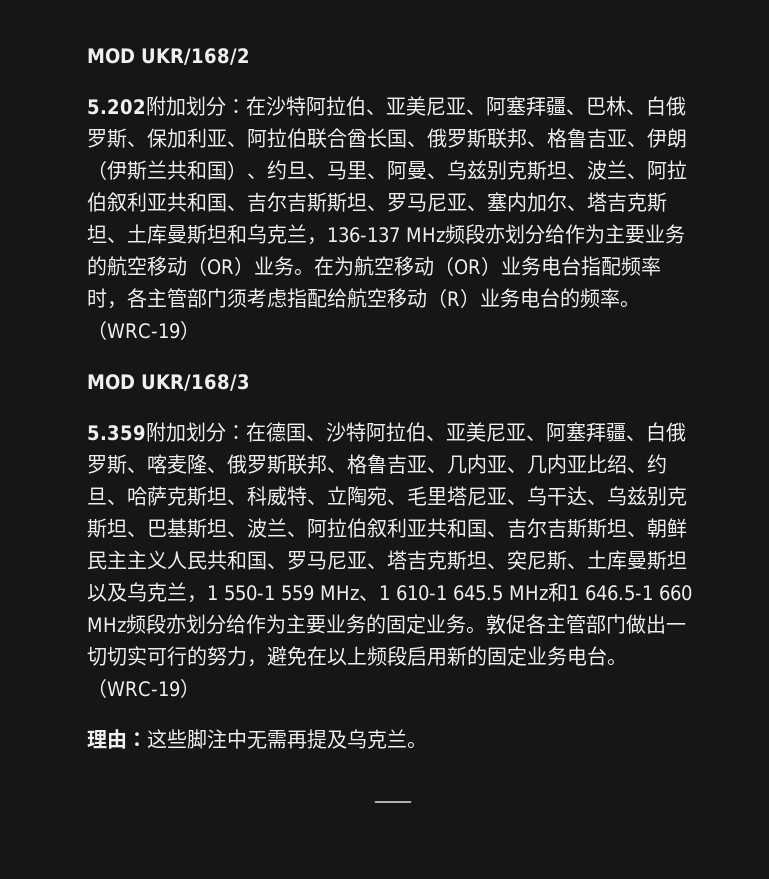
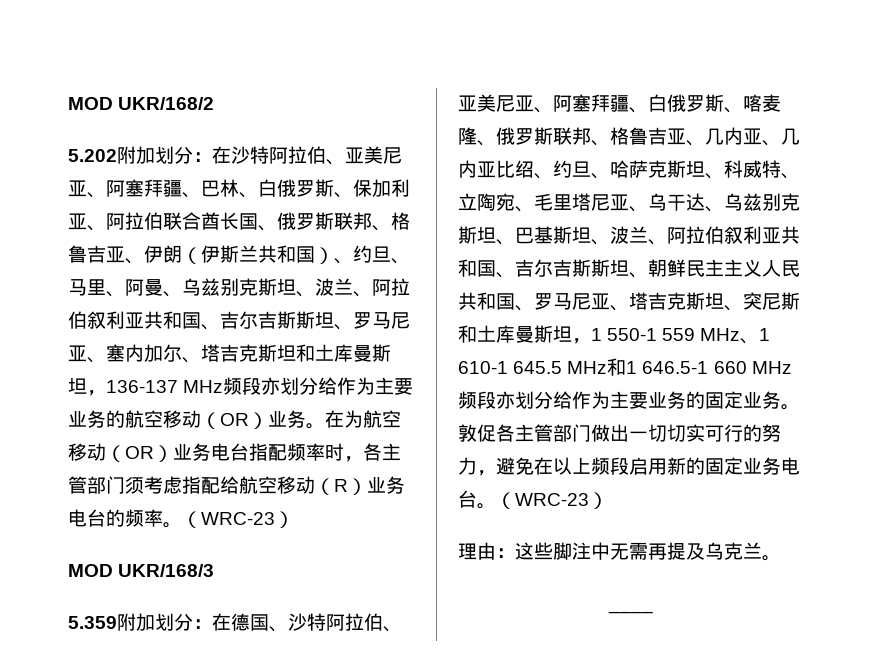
- 在沙特阿拉伯、亚美尼亚、阿塞拜疆、巴林、白俄罗斯、保加利亚、阿拉伯联合酋长国、俄罗斯联邦、格鲁吉亚、伊朗（伊斯兰共和国）、约旦、马里、阿曼、乌兹别克斯坦、波兰、阿拉伯叙利亚共和国、吉尔吉斯斯坦、罗马尼亚、塞内加尔、塔吉克斯坦、土库曼斯坦和乌克兰，136-137 MHz频段亦划分给作为主要业务的航空移动（OR）业务。
+ 在沙特阿拉伯、亚美尼亚、阿塞拜疆、巴林、白俄罗斯、保加利亚、阿拉伯联合酋长国、俄罗斯联邦、格鲁吉亚、伊朗（伊斯兰共和国）、约旦、马里、阿曼、乌兹别克斯坦、波兰、阿拉伯叙利亚共和国、吉尔吉斯斯坦、罗马尼亚、塞内加尔、塔吉克斯坦和土库曼斯坦，136-137 MHz频段亦划分给作为主要业务的航空移动（OR）业务。
- 在为航空移动（OR）业务电台指配频率时，各主管部门须考虑指配给航空移动（R）业务电台的频率。（WRC-19）
+ 在为航空移动（OR）业务电台指配频率时，各主管部门须考虑指配给航空移动（R）业务电台的频率。（WRC-23）
- 在德国、沙特阿拉伯、亚美尼亚、阿塞拜疆、白俄罗斯、喀麦隆、俄罗斯联邦、格鲁吉亚、几内亚、几内亚比绍、约旦、哈萨克斯坦、科威特、立陶宛、毛里塔尼亚、乌干达、乌兹别克斯坦、巴基斯坦、波兰、阿拉伯叙利亚共和国、吉尔吉斯斯坦、朝鲜民主主义人民共和国、罗马尼亚、塔吉克斯坦、突尼斯、土库曼斯坦以及乌克兰，1 550-1 559 MHz、1 610-1 645.5 MHz和1 646.5-1 660 MHz频段亦划分给作为主要业务的固定业务。
+ 在德国、沙特阿拉伯、亚美尼亚、阿塞拜疆、白俄罗斯、喀麦隆、俄罗斯联邦、格鲁吉亚、几内亚、几内亚比绍、约旦、哈萨克斯坦、科威特、立陶宛、毛里塔尼亚、乌干达、乌兹别克斯坦、巴基斯坦、波兰、阿拉伯叙利亚共和国、吉尔吉斯斯坦、朝鲜民主主义人民共和国、罗马尼亚、塔吉克斯坦、突尼斯和土库曼斯坦，1 550-1 559 MHz、1 610-1 645.5 MHz和1 646.5-1 660 MHz频段亦划分给作为主要业务的固定业务。
- 敦促各主管部门做出一切切实可行的努力，避免在以上频段启用新的固定业务电台。（WRC-19）
+ 敦促各主管部门做出一切切实可行的努力，避免在以上频段启用新的固定业务电台。（WRC-23）

